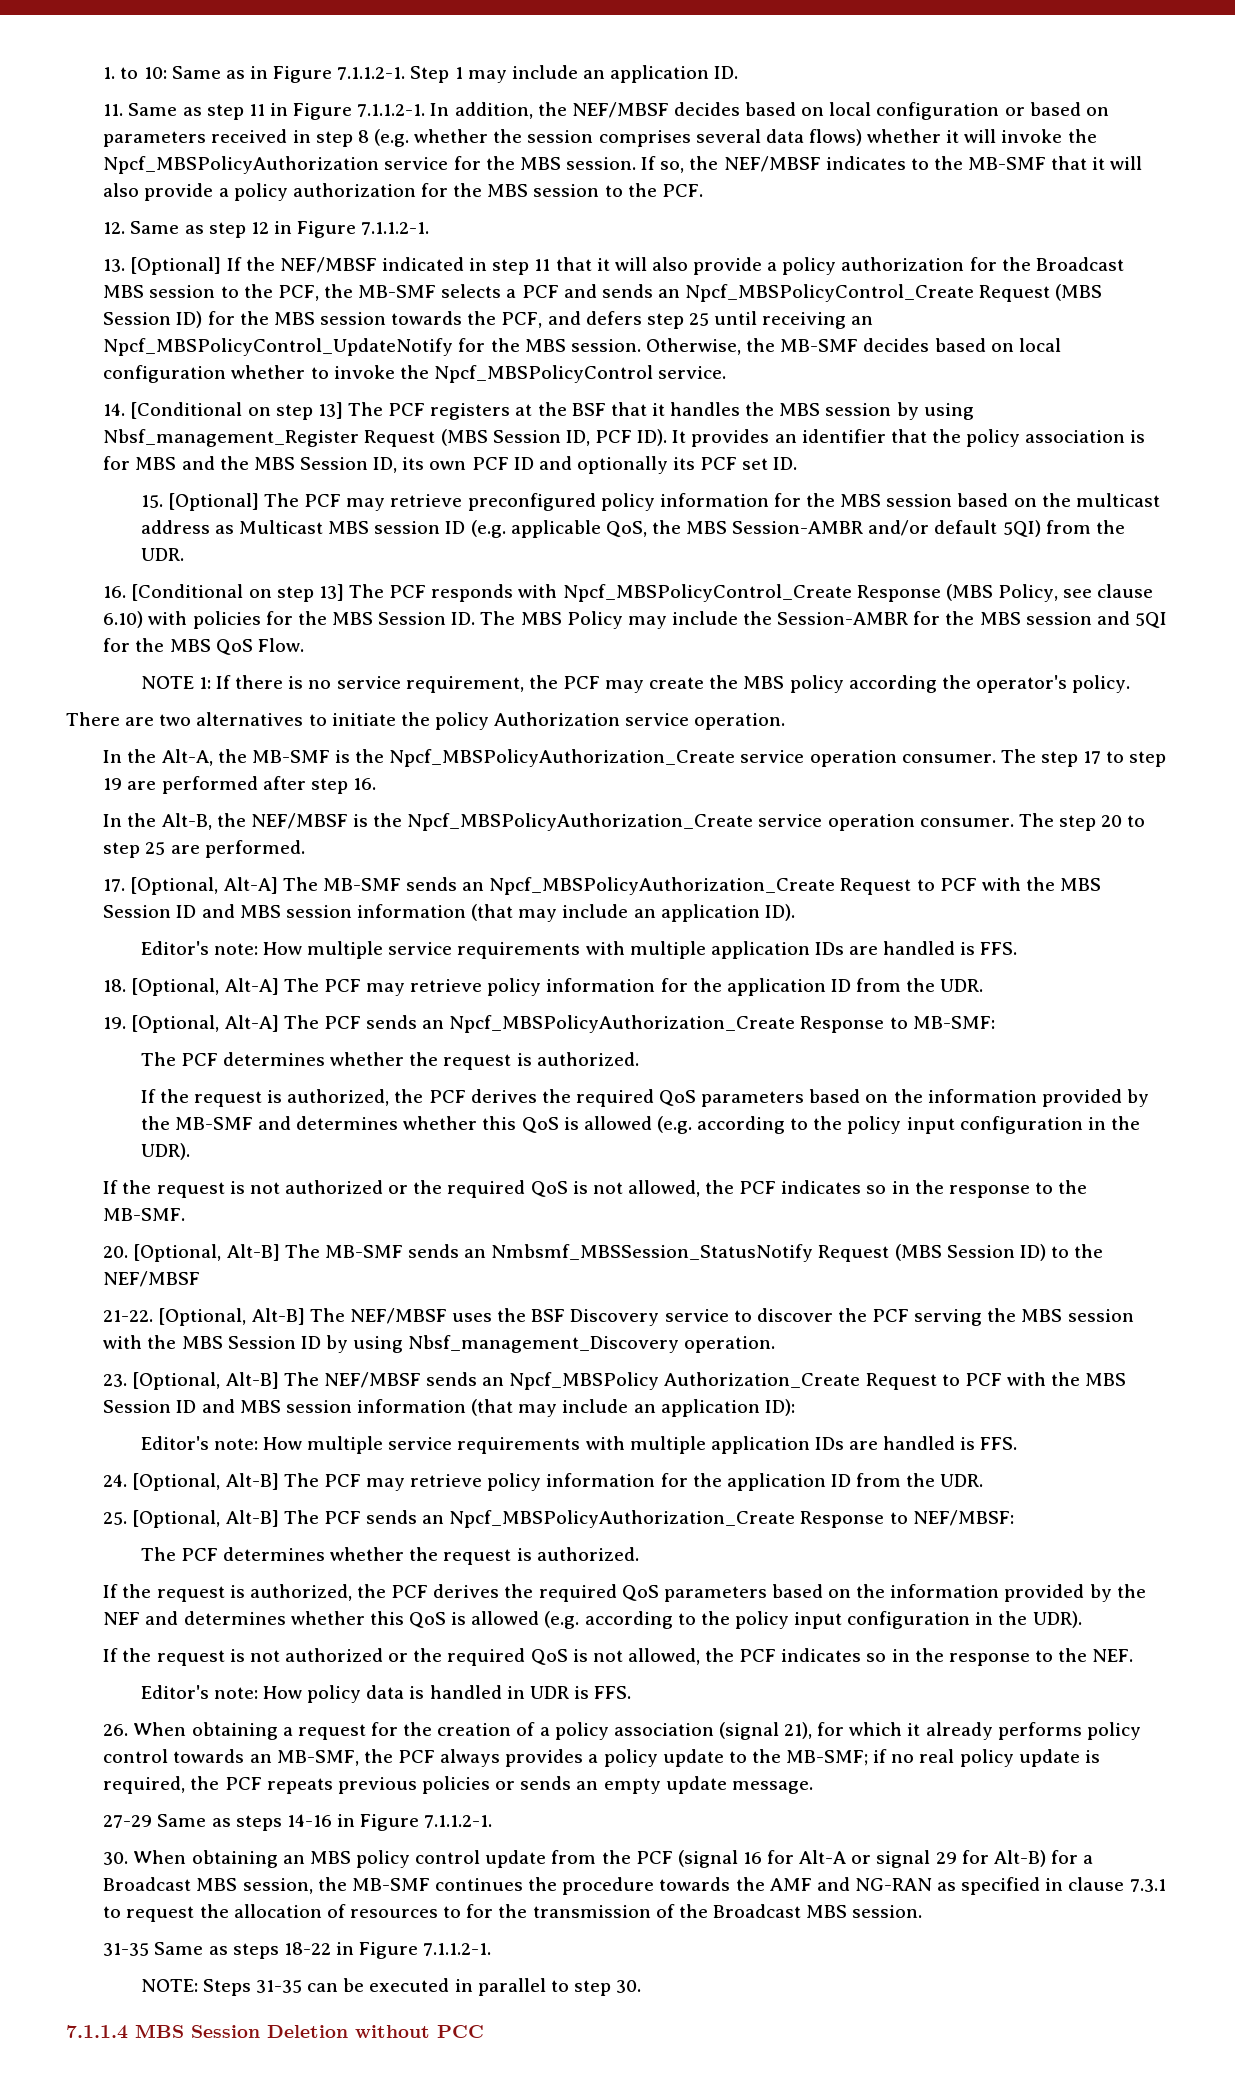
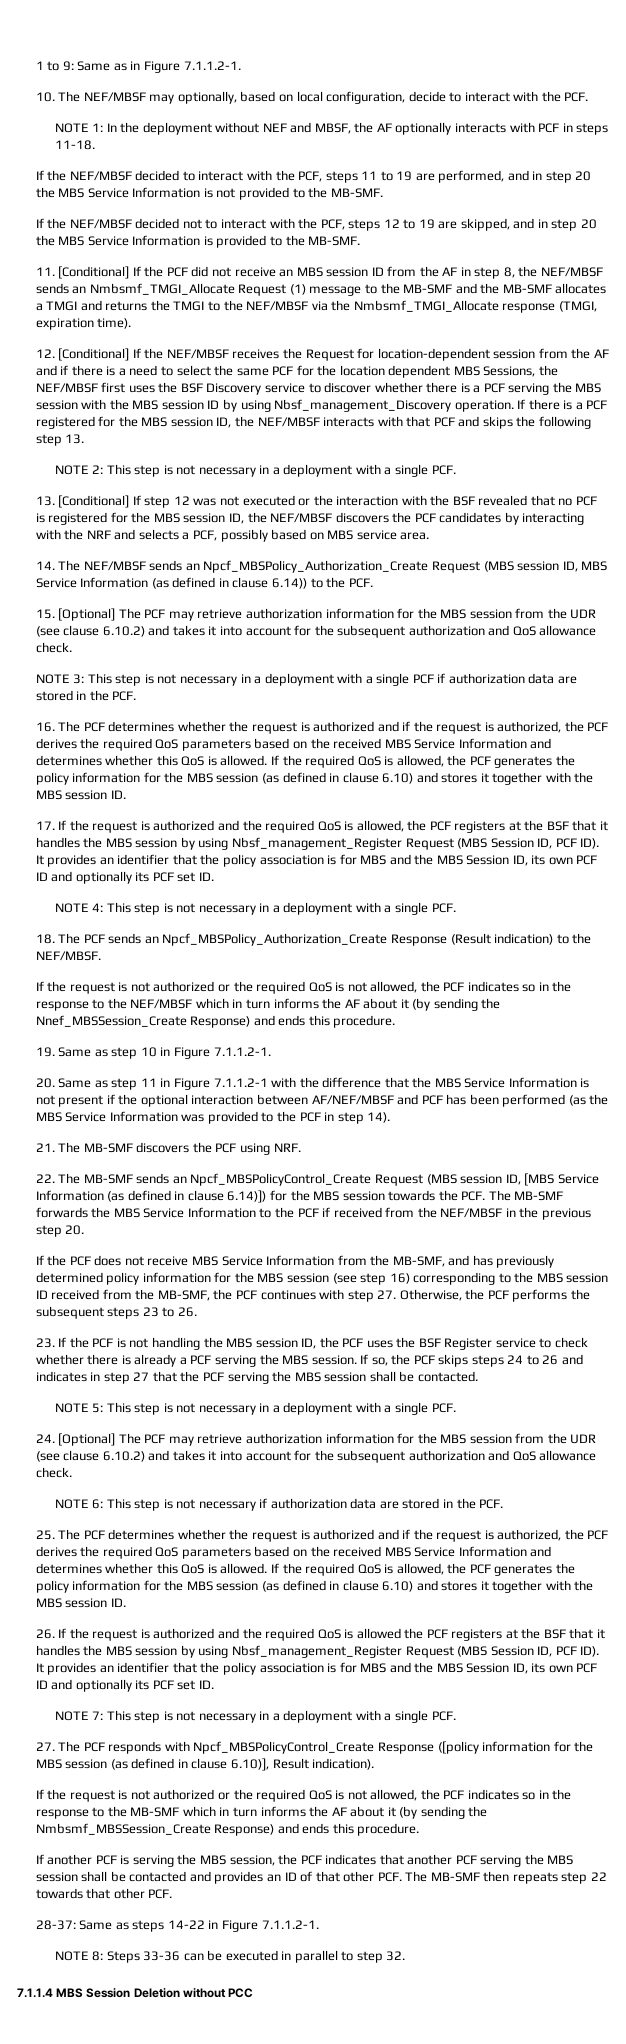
- 1. to 10: Same as in Figure 7.1.1.2-1. Step 1 may include an application ID.
- 11. Same as step 11 in Figure 7.1.1.2-1. In addition, the NEF/MBSF decides based on local configuration or based on parameters received in step 8 (e.g. whether the session comprises several data flows) whether it will invoke the Npcf_MBSPolicyAuthorization service for the MBS session. If so, the NEF/MBSF indicates to the MB-SMF that it will also provide a policy authorization for the MBS session to the PCF.
- 12. Same as step 12 in Figure 7.1.1.2-1.
- 13. [Optional] If the NEF/MBSF indicated in step 11 that it will also provide a policy authorization for the Broadcast MBS session to the PCF, the MB-SMF selects a PCF and sends an Npcf_MBSPolicyControl_Create Request (MBS Session ID) for the MBS session towards the PCF, and defers step 25 until receiving an Npcf_MBSPolicyControl_UpdateNotify for the MBS session. Otherwise, the MB-SMF decides based on local configuration whether to invoke the Npcf_MBSPolicyControl service.
- 14. [Conditional on step 13] The PCF registers at the BSF that it handles the MBS session by using Nbsf_management_Register Request (MBS Session ID, PCF ID). It provides an identifier that the policy association is for MBS and the MBS Session ID, its own PCF ID and optionally its PCF set ID.
+ 1 to 9: Same as in Figure 7.1.1.2-1.
+ 10. The NEF/MBSF may optionally, based on local configuration, decide to interact with the PCF.
+ NOTE 1: In the deployment without NEF and MBSF, the AF optionally interacts with PCF in steps 11-18.
+ If the NEF/MBSF decided to interact with the PCF, steps 11 to 19 are performed, and in step 20 the MBS Service Information is not provided to the MB-SMF.
+ If the NEF/MBSF decided not to interact with the PCF, steps 12 to 19 are skipped, and in step 20 the MBS Service Information is provided to the MB-SMF.
+ 11. [Conditional] If the PCF did not receive an MBS session ID from the AF in step 8, the NEF/MBSF sends an Nmbsmf_TMGI_Allocate Request (1) message to the MB-SMF and the MB-SMF allocates a TMGI and returns the TMGI to the NEF/MBSF via the Nmbsmf_TMGI_Allocate response (TMGI, expiration time).
+ 12. [Conditional] If the NEF/MBSF receives the Request for location-dependent session from the AF and if there is a need to select the same PCF for the location dependent MBS Sessions, the NEF/MBSF first uses the BSF Discovery service to discover whether there is a PCF serving the MBS session with the MBS session ID by using Nbsf_management_Discovery operation. If there is a PCF registered for the MBS session ID, the NEF/MBSF interacts with that PCF and skips the following step 13.
+ NOTE 2: This step is not necessary in a deployment with a single PCF.
+ 13. [Conditional] If step 12 was not executed or the interaction with the BSF revealed that no PCF is registered for the MBS session ID, the NEF/MBSF discovers the PCF candidates by interacting with the NRF and selects a PCF, possibly based on MBS service area.
+ 14. The NEF/MBSF sends an Npcf_MBSPolicy_Authorization_Create Request (MBS session ID, MBS Service Information (as defined in clause 6.14)) to the PCF.
+ 15. [Optional] The PCF may retrieve authorization information for the MBS session from the UDR (see clause 6.10.2) and takes it into account for the subsequent authorization and QoS allowance check.
+ NOTE 3: This step is not necessary in a deployment with a single PCF if authorization data are stored in the PCF.
+ 16. The PCF determines whether the request is authorized and if the request is authorized, the PCF derives the required QoS parameters based on the received MBS Service Information and determines whether this QoS is allowed. If the required QoS is allowed, the PCF generates the policy information for the MBS session (as defined in clause 6.10) and stores it together with the MBS session ID.
+ 17. If the request is authorized and the required QoS is allowed, the PCF registers at the BSF that it handles the MBS session by using Nbsf_management_Register Request (MBS Session ID, PCF ID). It provides an identifier that the policy association is for MBS and the MBS Session ID, its own PCF ID and optionally its PCF set ID.
- 15. [Optional] The PCF may retrieve preconfigured policy information for the MBS session based on the multicast address as Multicast MBS session ID (e.g. applicable QoS, the MBS Session-AMBR and/or default 5QI) from the UDR.
- 16. [Conditional on step 13] The PCF responds with Npcf_MBSPolicyControl_Create Response (MBS Policy, see clause 6.10) with policies for the MBS Session ID. The MBS Policy may include the Session-AMBR for the MBS session and 5QI for the MBS QoS Flow.
- NOTE 1: If there is no service requirement, the PCF may create the MBS policy according the operator's policy.
- There are two alternatives to initiate the policy Authorization service operation.
- In the Alt-A, the MB-SMF is the Npcf_MBSPolicyAuthorization_Create service operation consumer. The step 17 to step 19 are performed after step 16.
- In the Alt-B, the NEF/MBSF is the Npcf_MBSPolicyAuthorization_Create service operation consumer. The step 20 to step 25 are performed.
- 17. [Optional, Alt-A] The MB-SMF sends an Npcf_MBSPolicyAuthorization_Create Request to PCF with the MBS Session ID and MBS session information (that may include an application ID).
- Editor's note: How multiple service requirements with multiple application IDs are handled is FFS.
- 18. [Optional, Alt-A] The PCF may retrieve policy information for the application ID from the UDR.
- 19. [Optional, Alt-A] The PCF sends an Npcf_MBSPolicyAuthorization_Create Response to MB-SMF:
- The PCF determines whether the request is authorized.
- If the request is authorized, the PCF derives the required QoS parameters based on the information provided by the MB-SMF and determines whether this QoS is allowed (e.g. according to the policy input configuration in the UDR).
+ NOTE 4: This step is not necessary in a deployment with a single PCF.
+ 18. The PCF sends an Npcf_MBSPolicy_Authorization_Create Response (Result indication) to the NEF/MBSF.
- If the request is not authorized or the required QoS is not allowed, the PCF indicates so in the response to the MB-SMF.
- 20. [Optional, Alt-B] The MB-SMF sends an Nmbsmf_MBSSession_StatusNotify Request (MBS Session ID) to the NEF/MBSF
- 21-22. [Optional, Alt-B] The NEF/MBSF uses the BSF Discovery service to discover the PCF serving the MBS session with the MBS Session ID by using Nbsf_management_Discovery operation.
- 23. [Optional, Alt-B] The NEF/MBSF sends an Npcf_MBSPolicy Authorization_Create Request to PCF with the MBS Session ID and MBS session information (that may include an application ID):
- Editor's note: How multiple service requirements with multiple application IDs are handled is FFS.
+ If the request is not authorized or the required QoS is not allowed, the PCF indicates so in the response to the NEF/MBSF which in turn informs the AF about it (by sending the Nnef_MBSSession_Create Response) and ends this procedure.
+ 19. Same as step 10 in Figure 7.1.1.2-1.
+ 20. Same as step 11 in Figure 7.1.1.2-1 with the difference that the MBS Service Information is not present if the optional interaction between AF/NEF/MBSF and PCF has been performed (as the MBS Service Information was provided to the PCF in step 14).
+ 21. The MB-SMF discovers the PCF using NRF.
+ 22. The MB-SMF sends an Npcf_MBSPolicyControl_Create Request (MBS session ID, [MBS Service Information (as defined in clause 6.14)]) for the MBS session towards the PCF. The MB-SMF forwards the MBS Service Information to the PCF if received from the NEF/MBSF in the previous step 20.
+ If the PCF does not receive MBS Service Information from the MB-SMF, and has previously determined policy information for the MBS session (see step 16) corresponding to the MBS session ID received from the MB-SMF, the PCF continues with step 27. Otherwise, the PCF performs the subsequent steps 23 to 26.
+ 23. If the PCF is not handling the MBS session ID, the PCF uses the BSF Register service to check whether there is already a PCF serving the MBS session. If so, the PCF skips steps 24 to 26 and indicates in step 27 that the PCF serving the MBS session shall be contacted.
+ NOTE 5: This step is not necessary in a deployment with a single PCF.
- 24. [Optional, Alt-B] The PCF may retrieve policy information for the application ID from the UDR.
- 25. [Optional, Alt-B] The PCF sends an Npcf_MBSPolicyAuthorization_Create Response to NEF/MBSF:
- The PCF determines whether the request is authorized.
- If the request is authorized, the PCF derives the required QoS parameters based on the information provided by the NEF and determines whether this QoS is allowed (e.g. according to the policy input configuration in the UDR).
+ 24. [Optional] The PCF may retrieve authorization information for the MBS session from the UDR (see clause 6.10.2) and takes it into account for the subsequent authorization and QoS allowance check.
+ NOTE 6: This step is not necessary if authorization data are stored in the PCF.
+ 25. The PCF determines whether the request is authorized and if the request is authorized, the PCF derives the required QoS parameters based on the received MBS Service Information and determines whether this QoS is allowed. If the required QoS is allowed, the PCF generates the policy information for the MBS session (as defined in clause 6.10) and stores it together with the MBS session ID.
+ 26. If the request is authorized and the required QoS is allowed the PCF registers at the BSF that it handles the MBS session by using Nbsf_management_Register Request (MBS Session ID, PCF ID). It provides an identifier that the policy association is for MBS and the MBS Session ID, its own PCF ID and optionally its PCF set ID.
+ NOTE 7: This step is not necessary in a deployment with a single PCF.
+ 27. The PCF responds with Npcf_MBSPolicyControl_Create Response ([policy information for the MBS session (as defined in clause 6.10)], Result indication).
- If the request is not authorized or the required QoS is not allowed, the PCF indicates so in the response to the NEF.
- Editor's note: How policy data is handled in UDR is FFS.
- 26. When obtaining a request for the creation of a policy association (signal 21), for which it already performs policy control towards an MB-SMF, the PCF always provides a policy update to the MB-SMF; if no real policy update is required, the PCF repeats previous policies or sends an empty update message.
- 27-29 Same as steps 14-16 in Figure 7.1.1.2-1.
- 30. When obtaining an MBS policy control update from the PCF (signal 16 for Alt-A or signal 29 for Alt-B) for a Broadcast MBS session, the MB-SMF continues the procedure towards the AMF and NG-RAN as specified in clause 7.3.1 to request the allocation of resources to for the transmission of the Broadcast MBS session.
- 31-35 Same as steps 18-22 in Figure 7.1.1.2-1.
- NOTE: Steps 31-35 can be executed in parallel to step 30.
+ If the request is not authorized or the required QoS is not allowed, the PCF indicates so in the response to the MB-SMF which in turn informs the AF about it (by sending the Nmbsmf_MBSSession_Create Response) and ends this procedure.
+ If another PCF is serving the MBS session, the PCF indicates that another PCF serving the MBS session shall be contacted and provides an ID of that other PCF. The MB-SMF then repeats step 22 towards that other PCF.
+ 28-37: Same as steps 14-22 in Figure 7.1.1.2-1.
+ NOTE 8: Steps 33-36 can be executed in parallel to step 32.

